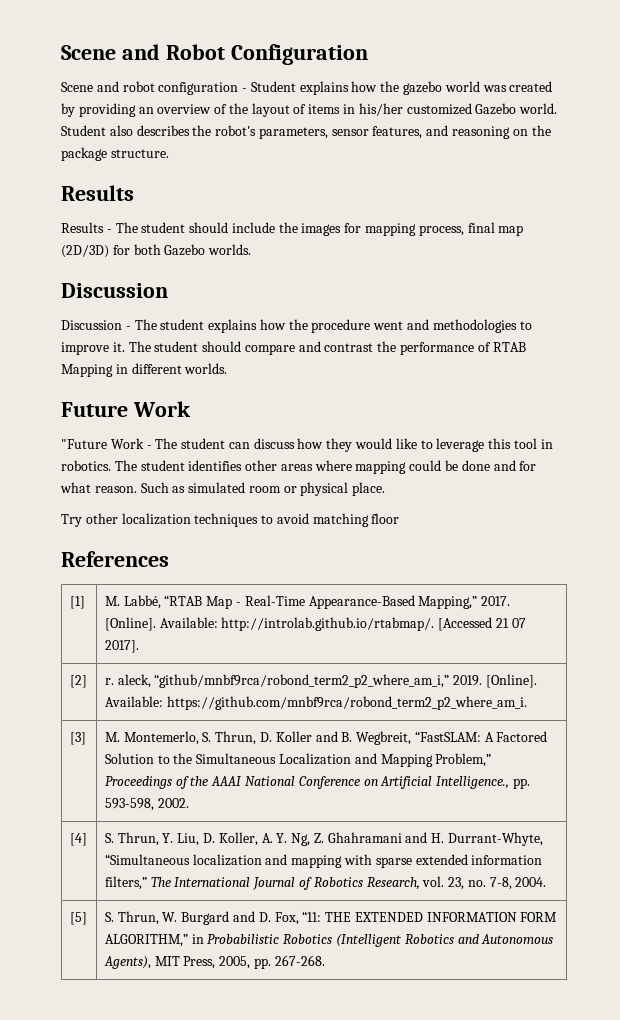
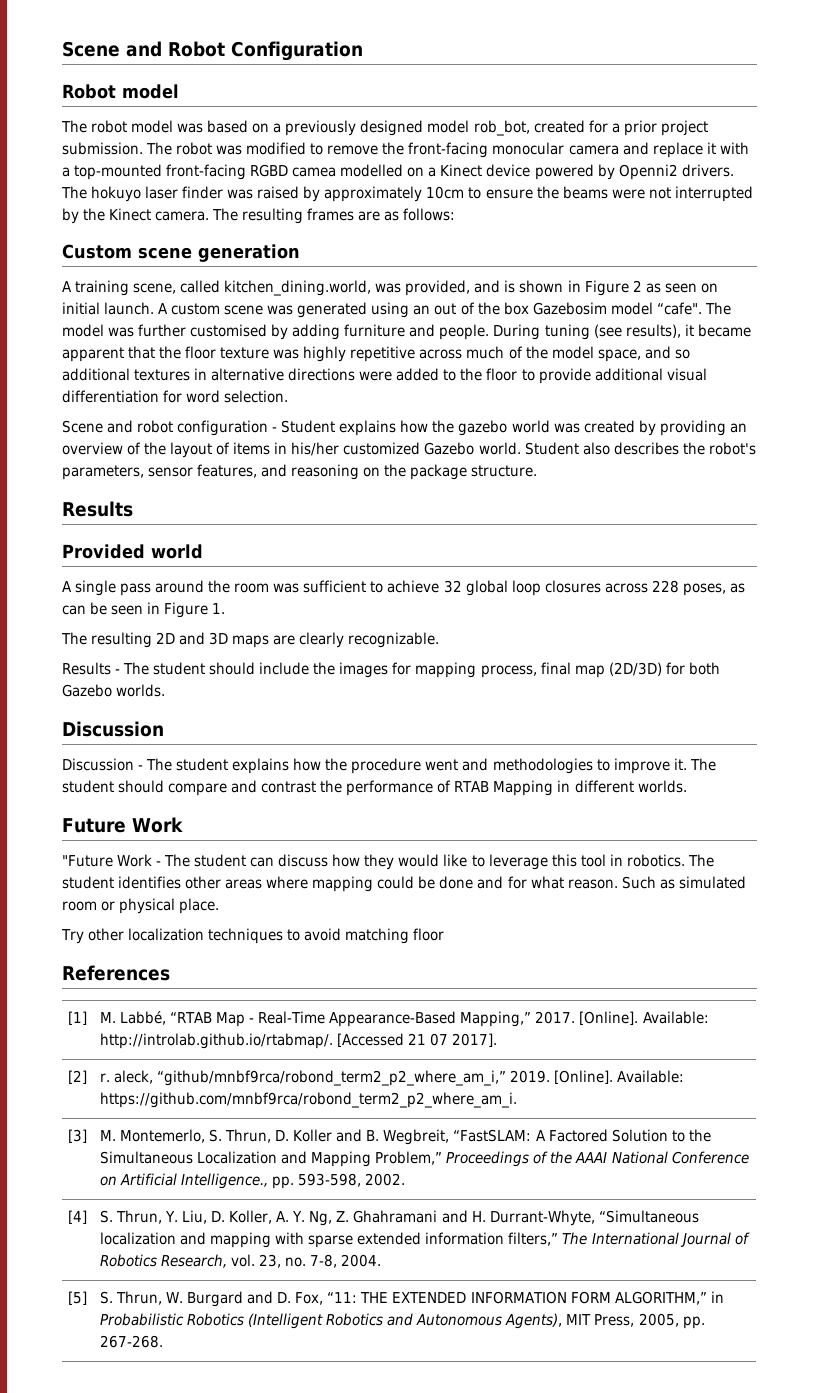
+ Robot model
+ The robot model was based on a previously designed model rob_bot, created for a prior project submission. The robot was modified to remove the front-facing monocular camera and replace it with a top-mounted front-facing RGBD camea modelled on a Kinect device powered by Openni2 drivers. The hokuyo laser finder was raised by approximately 10cm to ensure the beams were not interrupted by the Kinect camera. The resulting frames are as follows:
+ Custom scene generation
+ A training scene, called kitchen_dining.world, was provided, and is shown in Figure 2 as seen on initial launch. A custom scene was generated using an out of the box Gazebosim model “cafe". The model was further customised by adding furniture and people. During tuning (see results), it became apparent that the floor texture was highly repetitive across much of the model space, and so additional textures in alternative directions were added to the floor to provide additional visual differentiation for word selection.
+ Provided world
+ A single pass around the room was sufficient to achieve 32 global loop closures across 228 poses, as can be seen in Figure 1.
+ The resulting 2D and 3D maps are clearly recognizable.

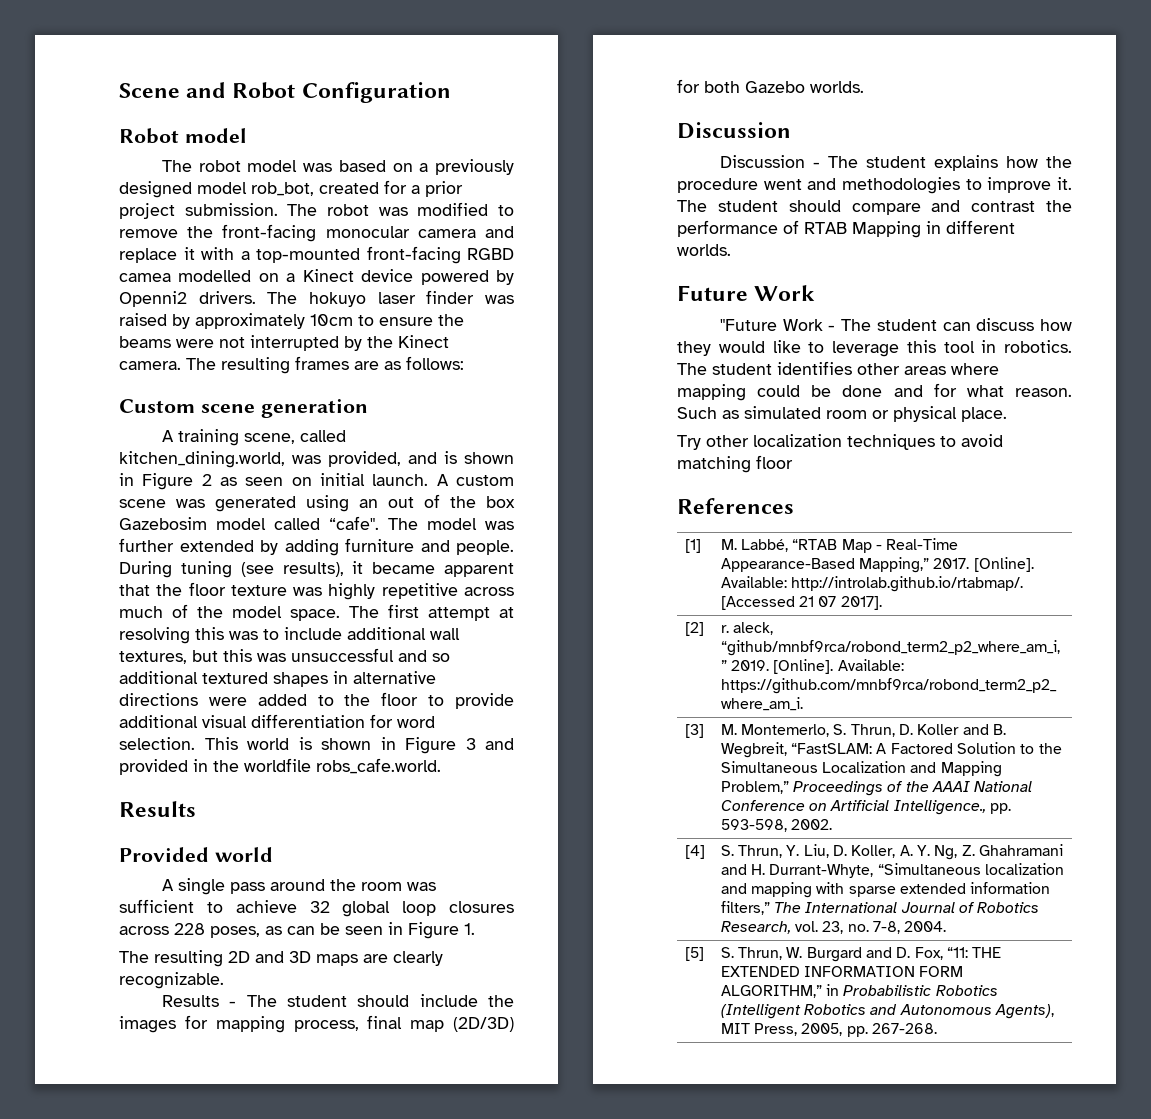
- A custom scene was generated using an out of the box Gazebosim model “cafe".
+ A custom scene was generated using an out of the box Gazebosim model called “cafe".
- The model was further customised by adding furniture and people.
+ The model was further extended by adding furniture and people.
- During tuning (see results), it became apparent that the floor texture was highly repetitive across much of the model space, and so additional textures in alternative directions were added to the floor to provide additional visual differentiation for word selection.
- Scene and robot configuration - Student explains how the gazebo world was created by providing an overview of the layout of items in his/her customized Gazebo world. Student also describes the robot's parameters, sensor features, and reasoning on the package structure.
+ During tuning (see results), it became apparent that the floor texture was highly repetitive across much of the model space. The first attempt at resolving this was to include additional wall textures, but this was unsuccessful and so additional textured shapes in alternative directions were added to the floor to provide additional visual differentiation for word selection. This world is shown in Figure 3 and provided in the worldfile robs_cafe.world.

